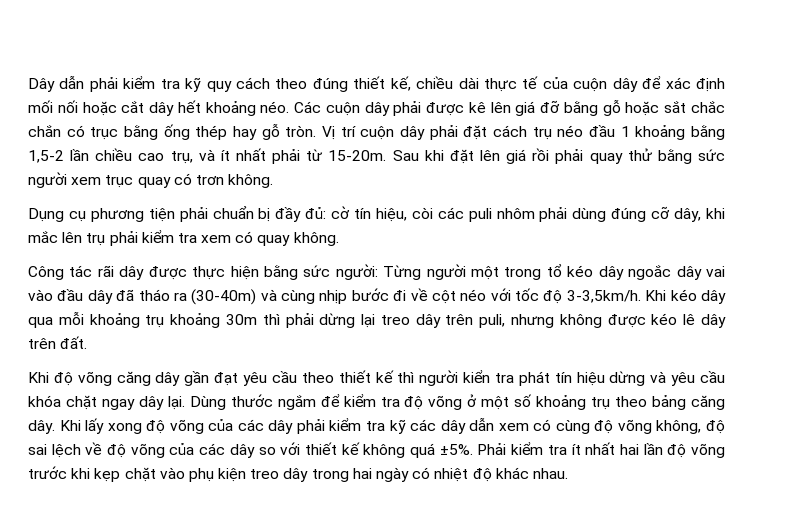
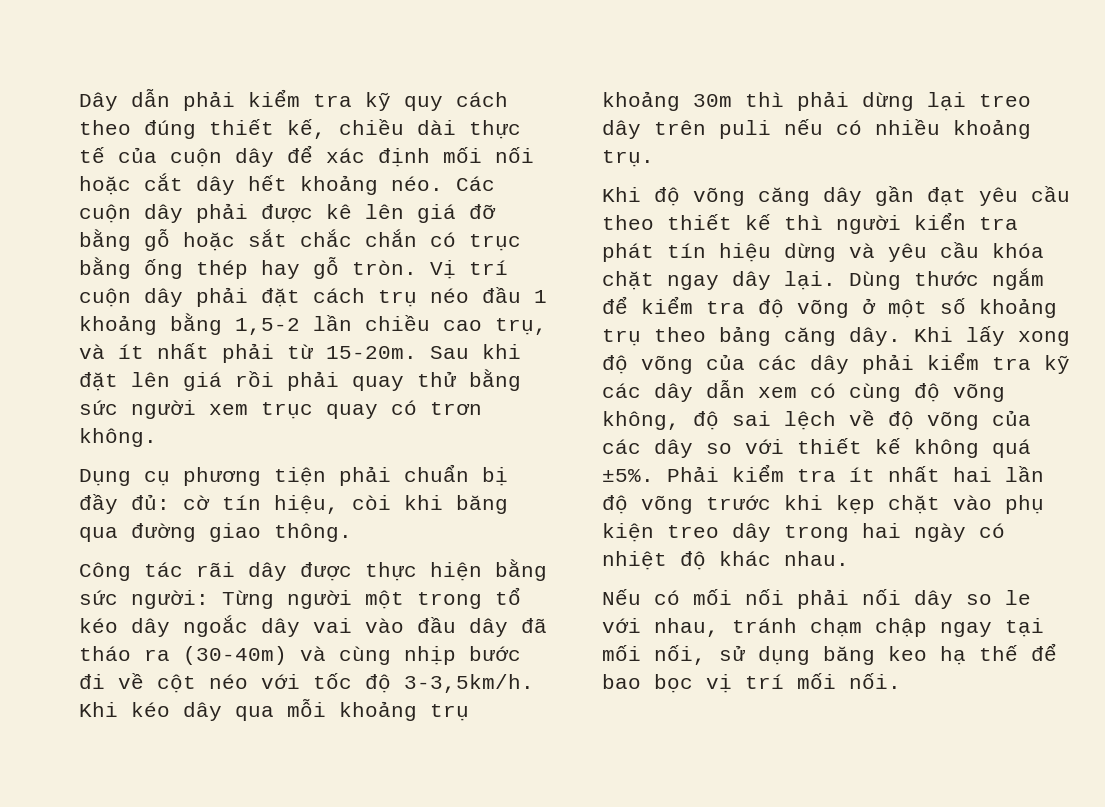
- Dụng cụ phương tiện phải chuẩn bị đầy đủ: cờ tín hiệu, còi các puli nhôm phải dùng đúng cỡ dây, khi mắc lên trụ phải kiểm tra xem có quay không.
+ Dụng cụ phương tiện phải chuẩn bị đầy đủ: cờ tín hiệu, còi khi băng qua đường giao thông.
- Khi kéo dây qua mỗi khoảng trụ khoảng 30m thì phải dừng lại treo dây trên puli, nhưng không được kéo lê dây trên đất.
+ Khi kéo dây qua mỗi khoảng trụ khoảng 30m thì phải dừng lại treo dây trên puli nếu có nhiều khoảng trụ.
+ Nếu có mối nối phải nối dây so le với nhau, tránh chạm chập ngay tại mối nối, sử dụng băng keo hạ thế để bao bọc vị trí mối nối.

